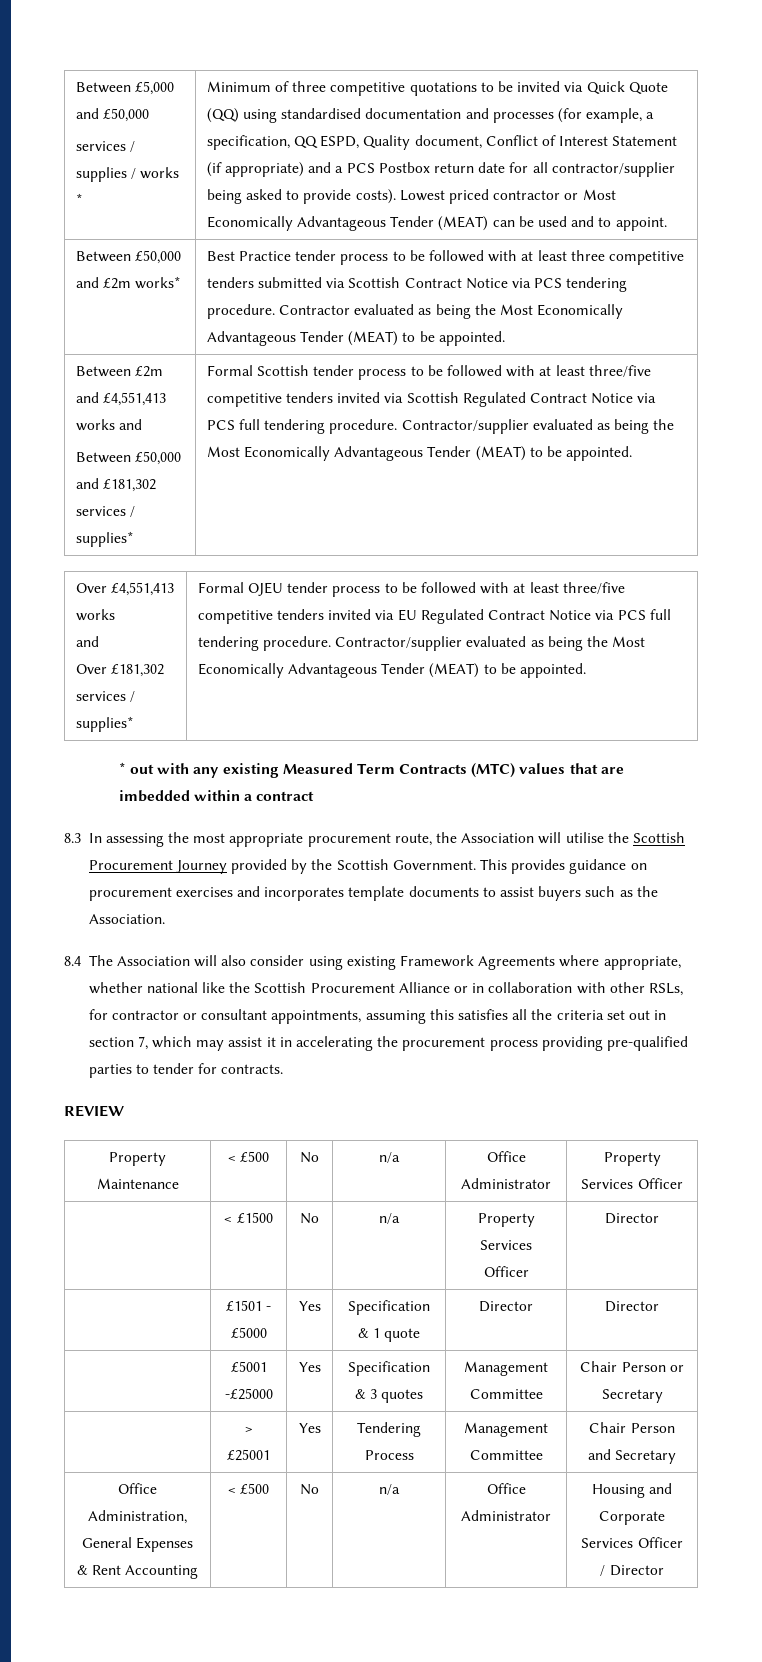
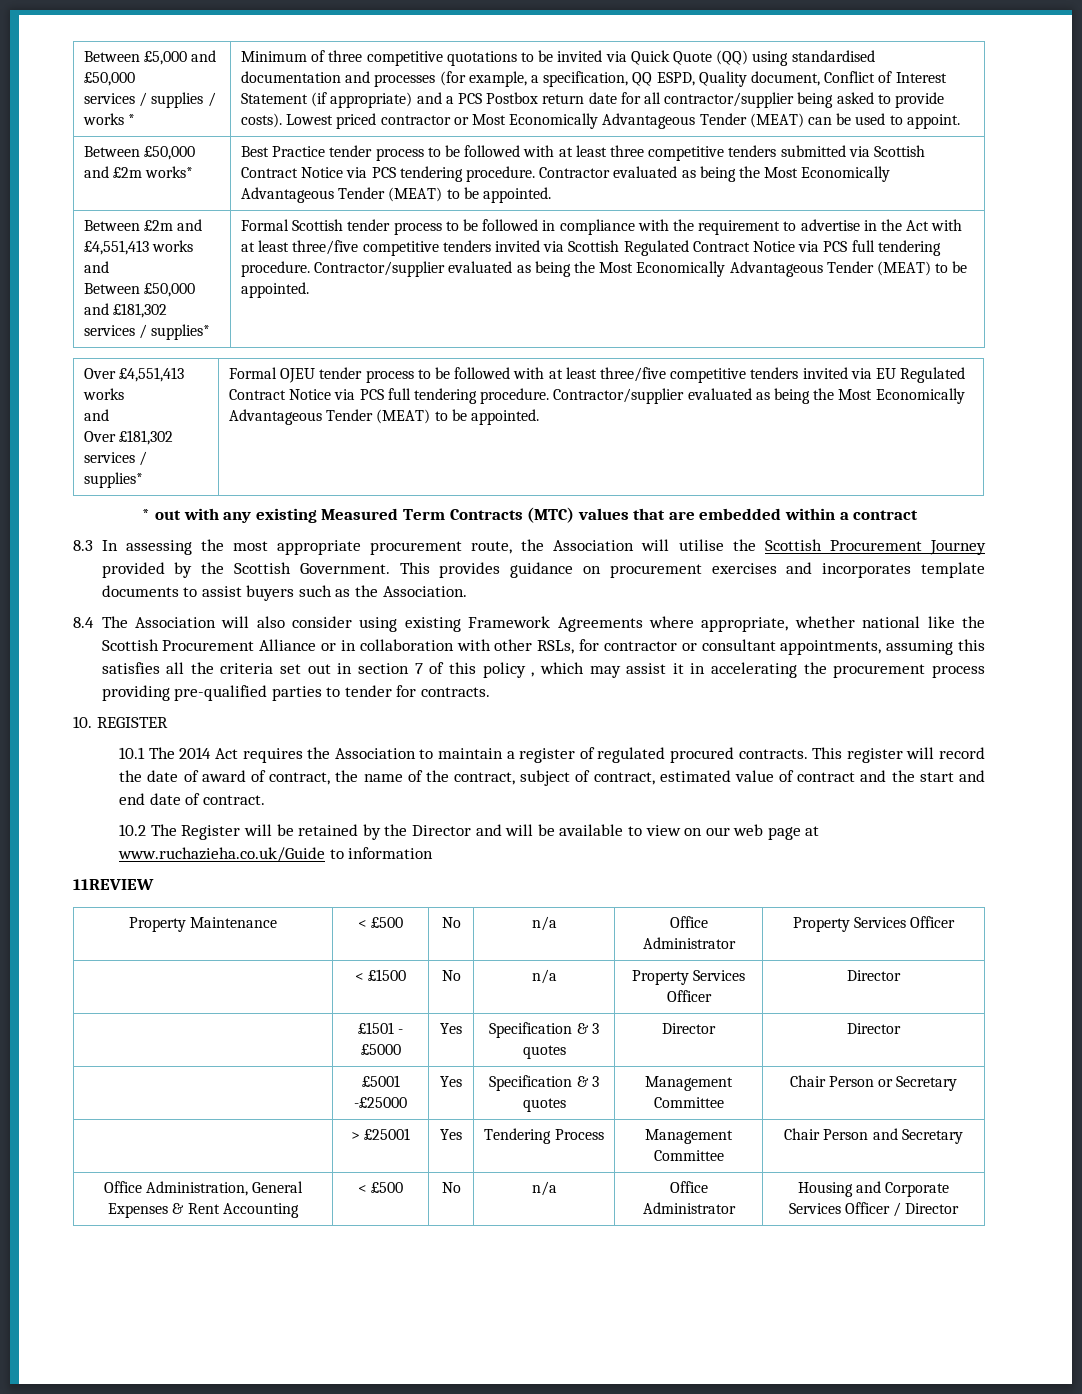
- Lowest priced contractor or Most Economically Advantageous Tender (MEAT) can be used and to appoint.
+ Lowest priced contractor or Most Economically Advantageous Tender (MEAT) can be used to appoint.
- Formal Scottish tender process to be followed with at least three/five competitive tenders invited via Scottish Regulated Contract Notice via PCS full tendering procedure.
+ Formal Scottish tender process to be followed in compliance with the requirement to advertise in the Act with at least three/five competitive tenders invited via Scottish Regulated Contract Notice via PCS full tendering procedure.
- * out with any existing Measured Term Contracts (MTC) values that are imbedded within a contract
+ * out with any existing Measured Term Contracts (MTC) values that are embedded within a contract
- 8.4 The Association will also consider using existing Framework Agreements where appropriate, whether national like the Scottish Procurement Alliance or in collaboration with other RSLs, for contractor or consultant appointments, assuming this satisfies all the criteria set out in section 7, which may assist it in accelerating the procurement process providing pre-qualified parties to tender for contracts.
+ 8.4 The Association will also consider using existing Framework Agreements where appropriate, whether national like the Scottish Procurement Alliance or in collaboration with other RSLs, for contractor or consultant appointments, assuming this satisfies all the criteria set out in section 7 of this policy , which may assist it in accelerating the procurement process providing pre-qualified parties to tender for contracts.
- REVIEW
+ 10. REGISTER
+ 10.1 The 2014 Act requires the Association to maintain a register of regulated procured contracts. This register will record the date of award of contract, the name of the contract, subject of contract, estimated value of contract and the start and end date of contract.
+ 10.2 The Register will be retained by the Director and will be available to view on our web page at www.ruchazieha.co.uk/Guide to information
+ 11REVIEW
- | £1501 - £5000 | Yes | Specification & 1 quote | Director | Director
+ | £1501 - £5000 | Yes | Specification & 3 quotes | Director | Director

